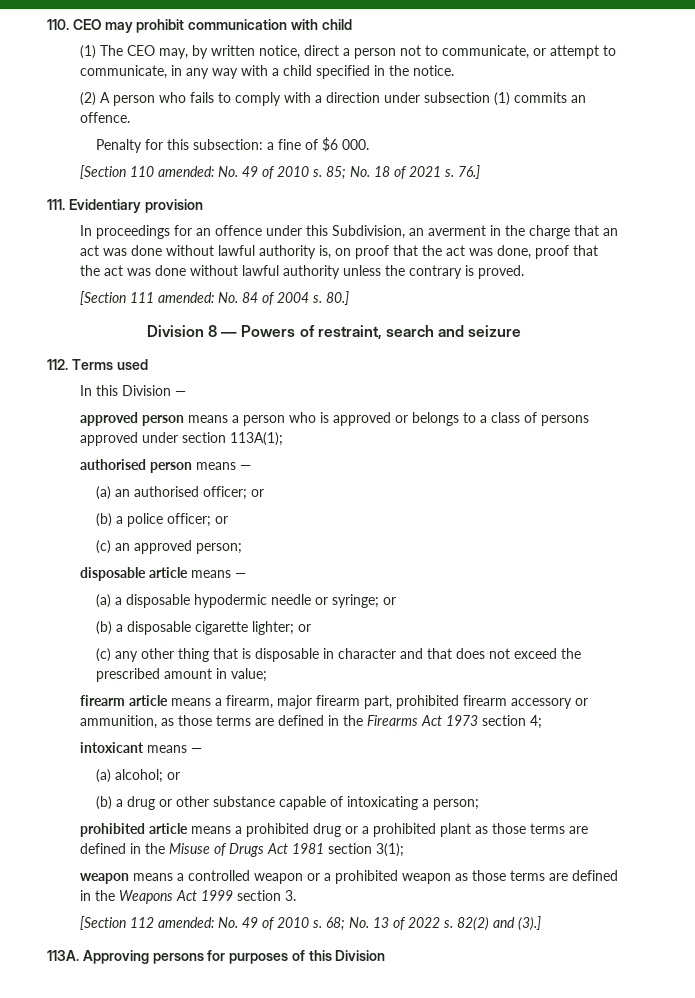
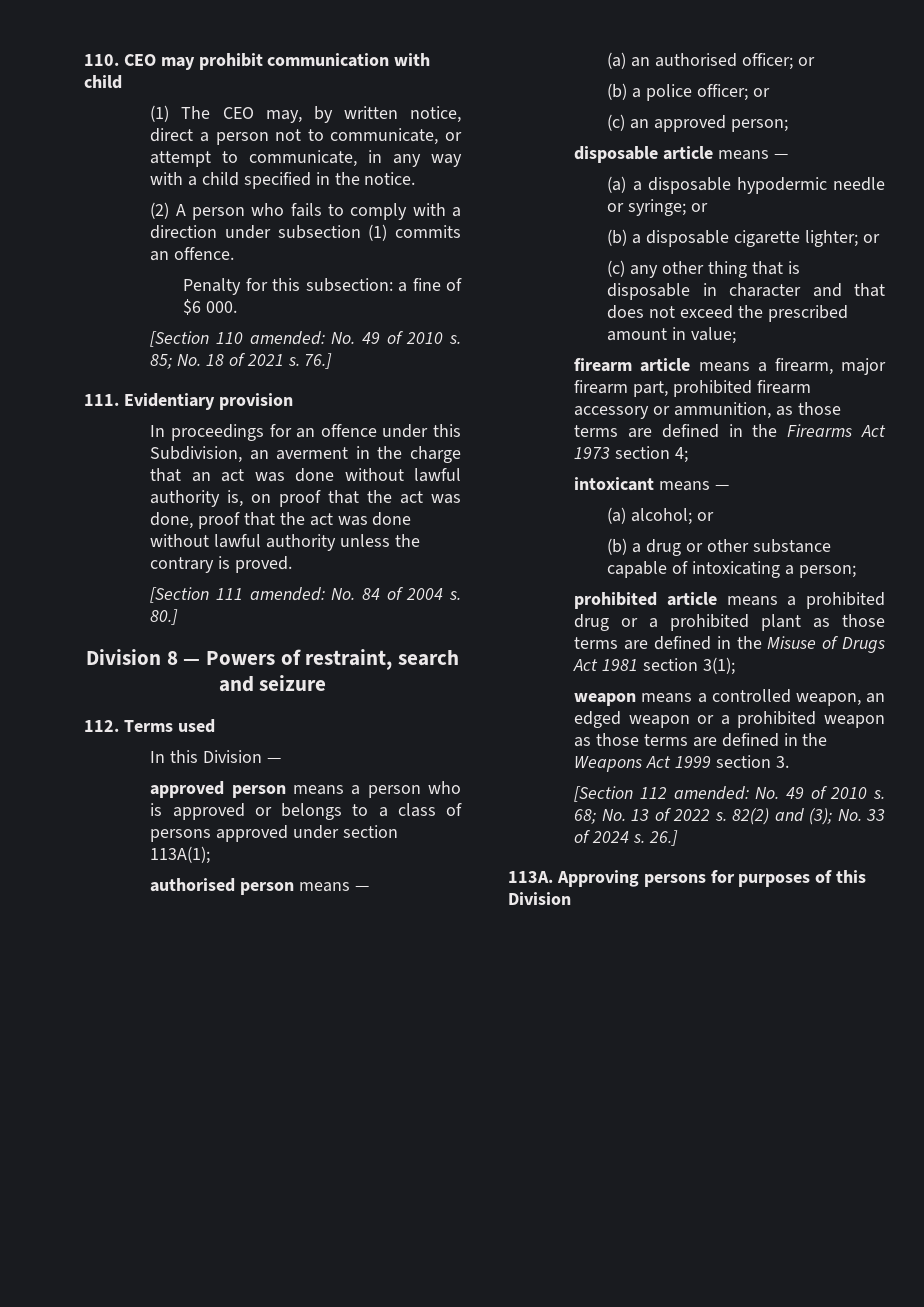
- weapon means a controlled weapon or a prohibited weapon as those terms are defined in the Weapons Act 1999 section 3.
+ weapon means a controlled weapon, an edged weapon or a prohibited weapon as those terms are defined in the Weapons Act 1999 section 3.
- 82(2) and (3).]
+ 82(2) and (3); No. 33 of 2024 s. 26.]

